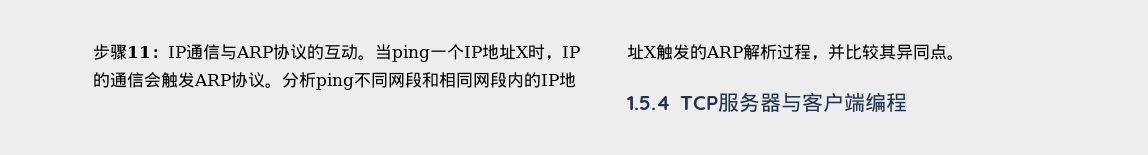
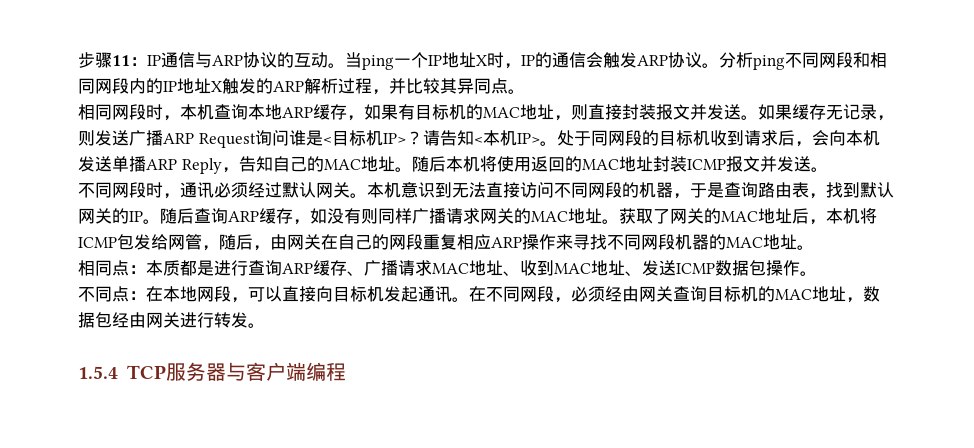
+ 相同网段时，本机查询本地ARP缓存，如果有目标机的MAC地址，则直接封装报文并发送。如果缓存无记录，则发送广播ARP Request询问谁是<目标机IP>？请告知<本机IP>。处于同网段的目标机收到请求后，会向本机发送单播ARP Reply，告知自己的MAC地址。随后本机将使用返回的MAC地址封装ICMP报文并发送。
+ 不同网段时，通讯必须经过默认网关。本机意识到无法直接访问不同网段的机器，于是查询路由表，找到默认网关的IP。随后查询ARP缓存，如没有则同样广播请求网关的MAC地址。获取了网关的MAC地址后，本机将ICMP包发给网管，随后，由网关在自己的网段重复相应ARP操作来寻找不同网段机器的MAC地址。
+ 相同点：本质都是进行查询ARP缓存、广播请求MAC地址、收到MAC地址、发送ICMP数据包操作。
+ 不同点：在本地网段，可以直接向目标机发起通讯。在不同网段，必须经由网关查询目标机的MAC地址，数据包经由网关进行转发。

